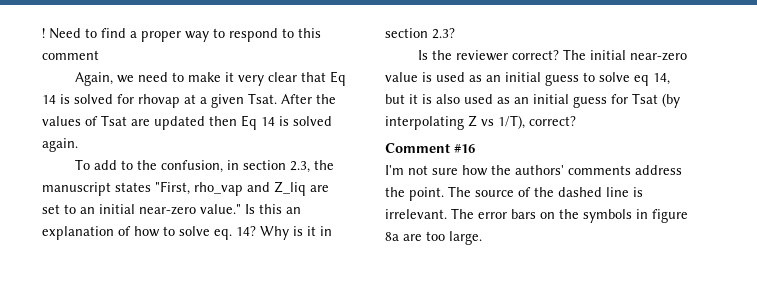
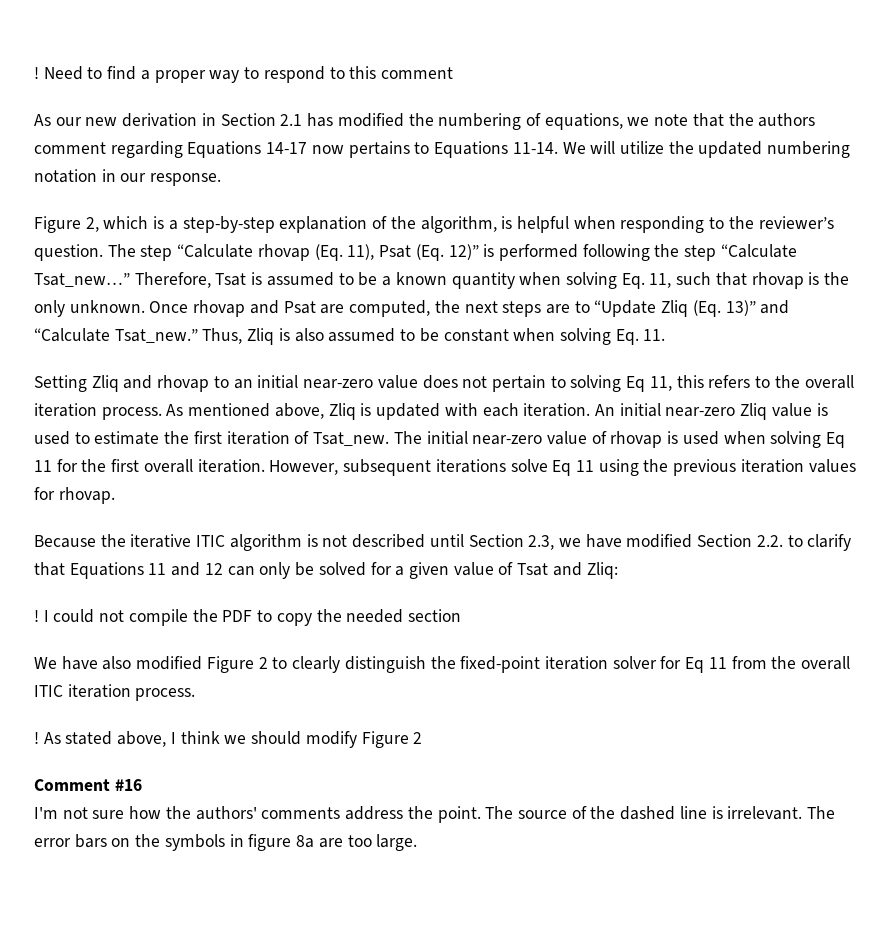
- Again, we need to make it very clear that Eq 14 is solved for rhovap at a given Tsat. After the values of Tsat are updated then Eq 14 is solved again.
- To add to the confusion, in section 2.3, the manuscript states "First, rho_vap and Z_liq are set to an initial near-zero value." Is this an explanation of how to solve eq. 14? Why is it in section 2.3?
- Is the reviewer correct? The initial near-zero value is used as an initial guess to solve eq 14, but it is also used as an initial guess for Tsat (by interpolating Z vs 1/T), correct?
+ As our new derivation in Section 2.1 has modified the numbering of equations, we note that the authors comment regarding Equations 14-17 now pertains to Equations 11-14. We will utilize the updated numbering notation in our response.
+ Figure 2, which is a step-by-step explanation of the algorithm, is helpful when responding to the reviewer’s question. The step “Calculate rhovap (Eq. 11), Psat (Eq. 12)” is performed following the step “Calculate Tsat_new…” Therefore, Tsat is assumed to be a known quantity when solving Eq. 11, such that rhovap is the only unknown. Once rhovap and Psat are computed, the next steps are to “Update Zliq (Eq. 13)” and “Calculate Tsat_new.” Thus, Zliq is also assumed to be constant when solving Eq. 11.
+ Setting Zliq and rhovap to an initial near-zero value does not pertain to solving Eq 11, this refers to the overall iteration process. As mentioned above, Zliq is updated with each iteration. An initial near-zero Zliq value is used to estimate the first iteration of Tsat_new. The initial near-zero value of rhovap is used when solving Eq 11 for the first overall iteration. However, subsequent iterations solve Eq 11 using the previous iteration values for rhovap.
+ Because the iterative ITIC algorithm is not described until Section 2.3, we have modified Section 2.2. to clarify that Equations 11 and 12 can only be solved for a given value of Tsat and Zliq:
+ ! I could not compile the PDF to copy the needed section
+ We have also modified Figure 2 to clearly distinguish the fixed-point iteration solver for Eq 11 from the overall ITIC iteration process.
+ ! As stated above, I think we should modify Figure 2

